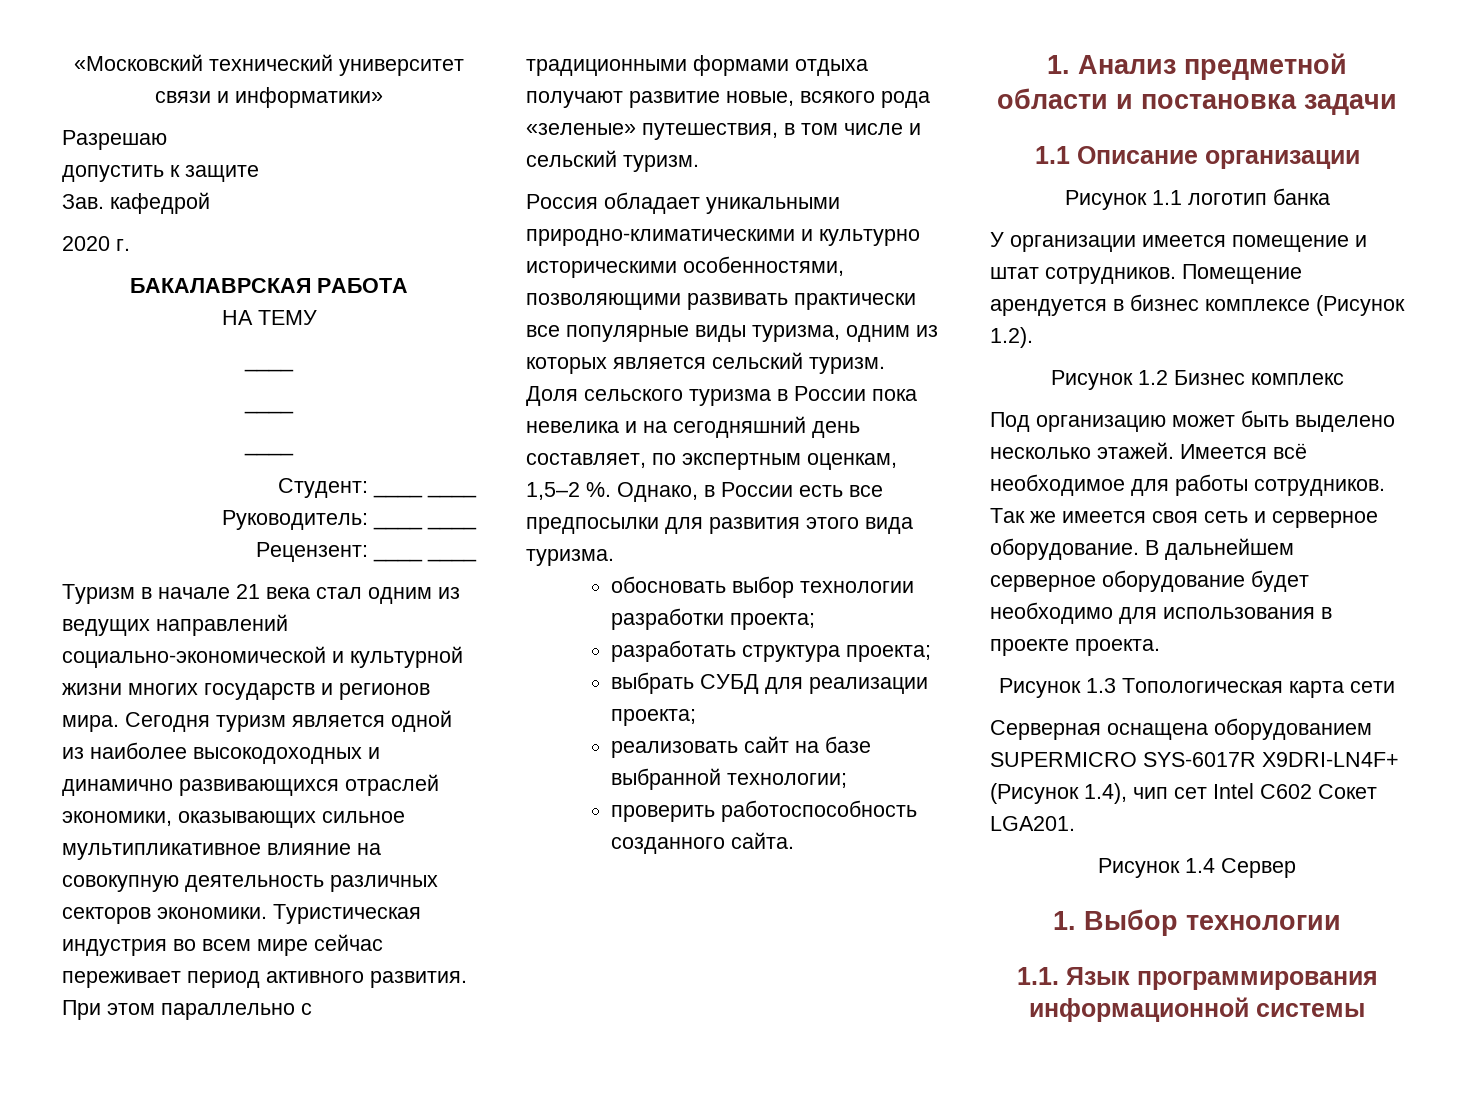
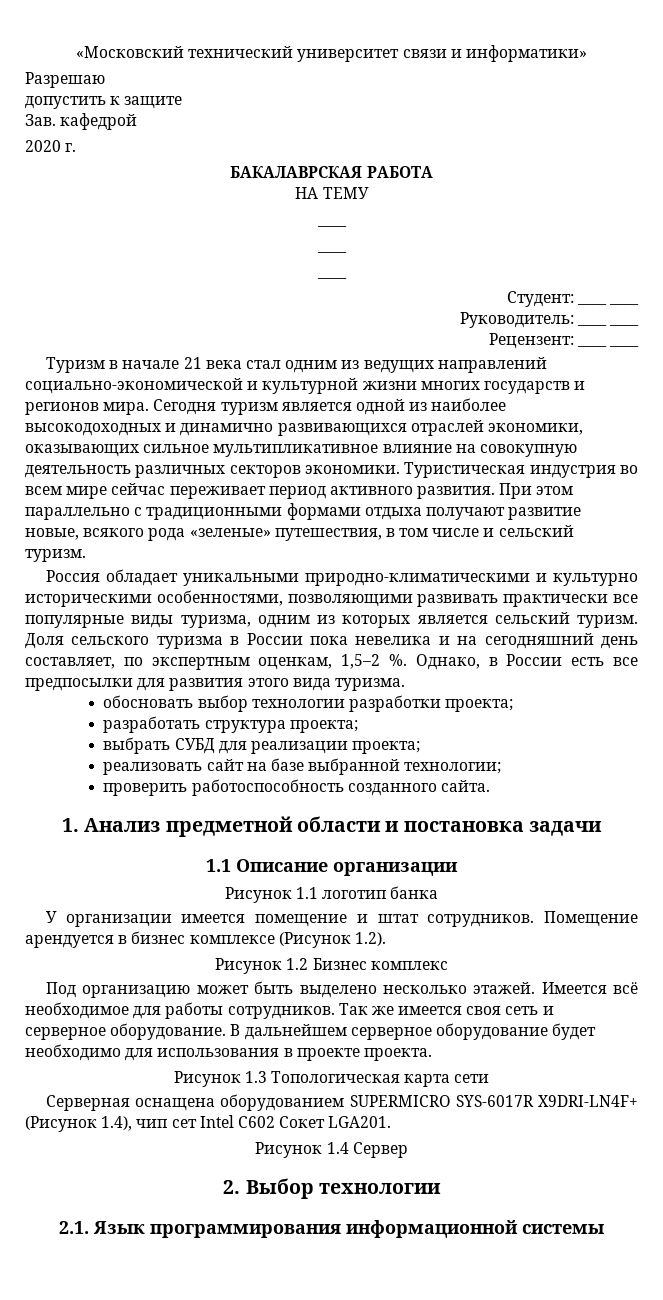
- 1. Выбор технологии
+ 2. Выбор технологии
- 1.1. Язык программирования информационной системы
+ 2.1. Язык программирования информационной системы

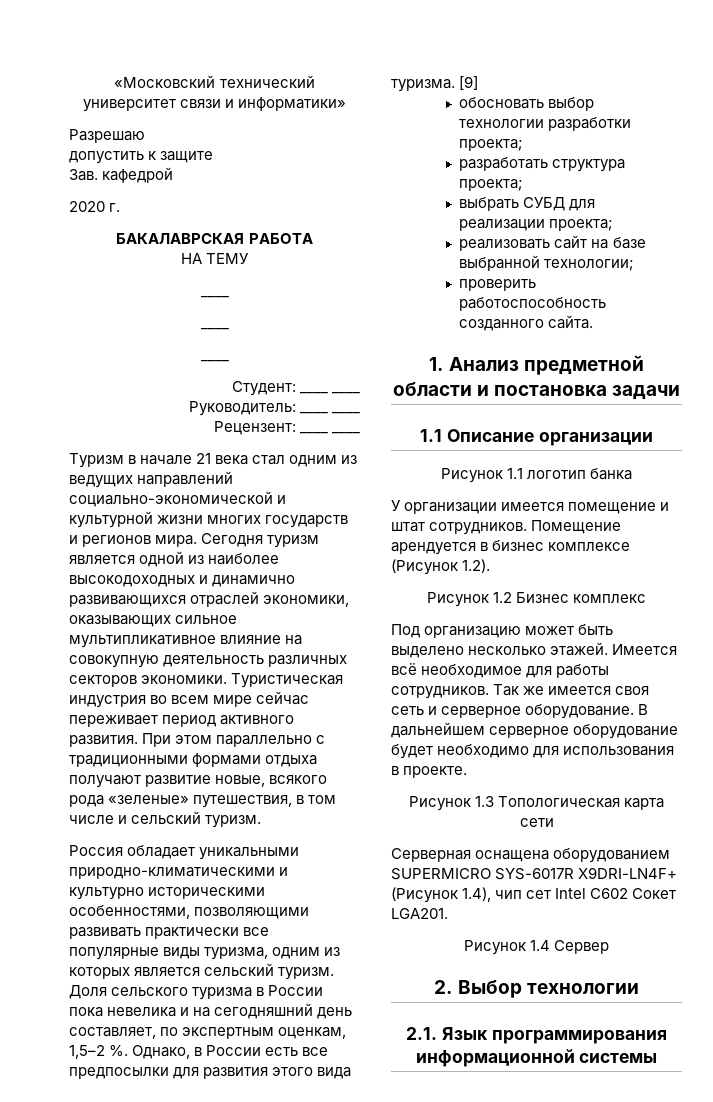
+ [9]
- В дальнейшем серверное оборудование будет необходимо для использования в проекте проекта.
+ В дальнейшем серверное оборудование будет необходимо для использования в проекте.

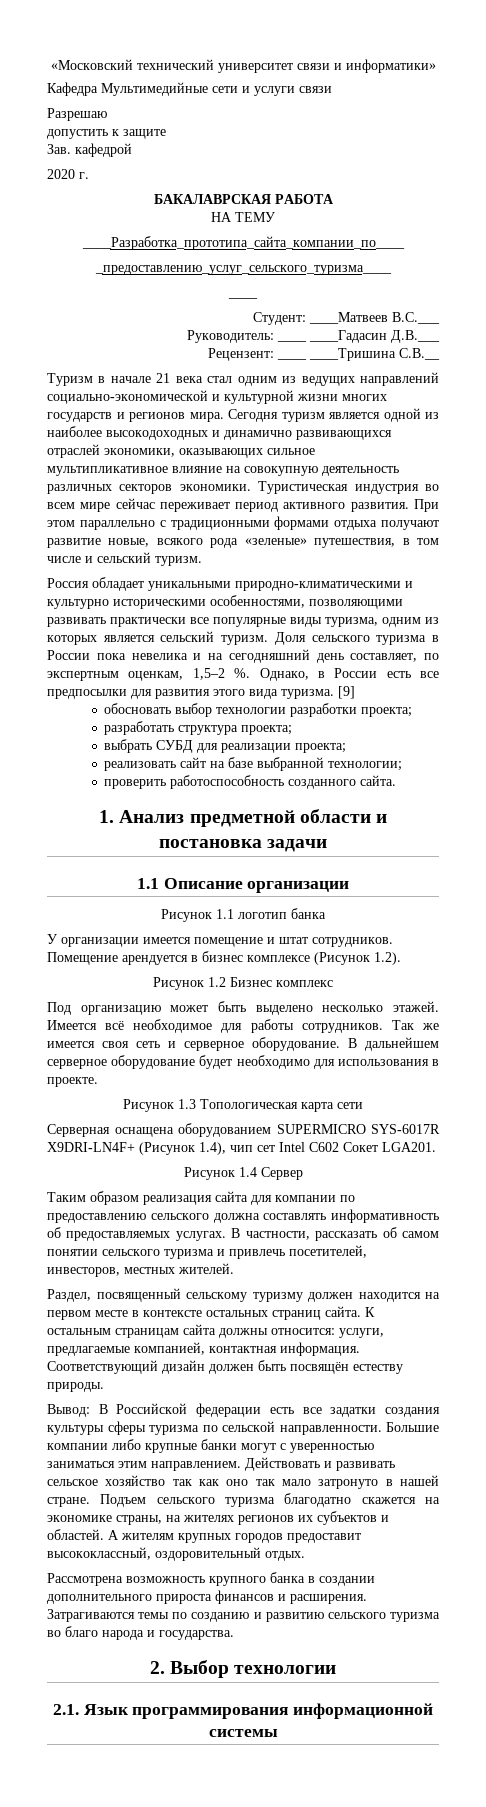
+ Кафедра Мультимедийные сети и услуги связи
  НА ТЕМУ
- ____
- ____
+ ____Разработка_прототипа_сайта_компании_по____
+ _предоставлению_услуг_сельского_туризма____
- Студент: ____ ____
+ Студент: ____Матвеев В.С.___
- Руководитель: ____ ____
+ Руководитель: ____ ____Гадасин Д.В.___
- Рецензент: ____ ____
+ Рецензент: ____ ____Тришина С.В.__
+ Таким образом реализация сайта для компании по предоставлению сельского должна составлять информативность об предоставляемых услугах. В частности, рассказать об самом понятии сельского туризма и привлечь посетителей, инвесторов, местных жителей.
+ Раздел, посвященный сельскому туризму должен находится на первом месте в контексте остальных страниц сайта. К остальным страницам сайта должны относится: услуги, предлагаемые компанией, контактная информация. Соответствующий дизайн должен быть посвящён естеству природы.
+ Вывод: В Российской федерации есть все задатки создания культуры сферы туризма по сельской направленности. Большие компании либо крупные банки могут с уверенностью заниматься этим направлением. Действовать и развивать сельское хозяйство так как оно так мало затронуто в нашей стране. Подъем сельского туризма благодатно скажется на экономике страны, на жителях регионов их субъектов и областей. А жителям крупных городов предоставит высококлассный, оздоровительный отдых.
+ Рассмотрена возможность крупного банка в создании дополнительного прироста финансов и расширения. Затрагиваются темы по созданию и развитию сельского туризма во благо народа и государства.

